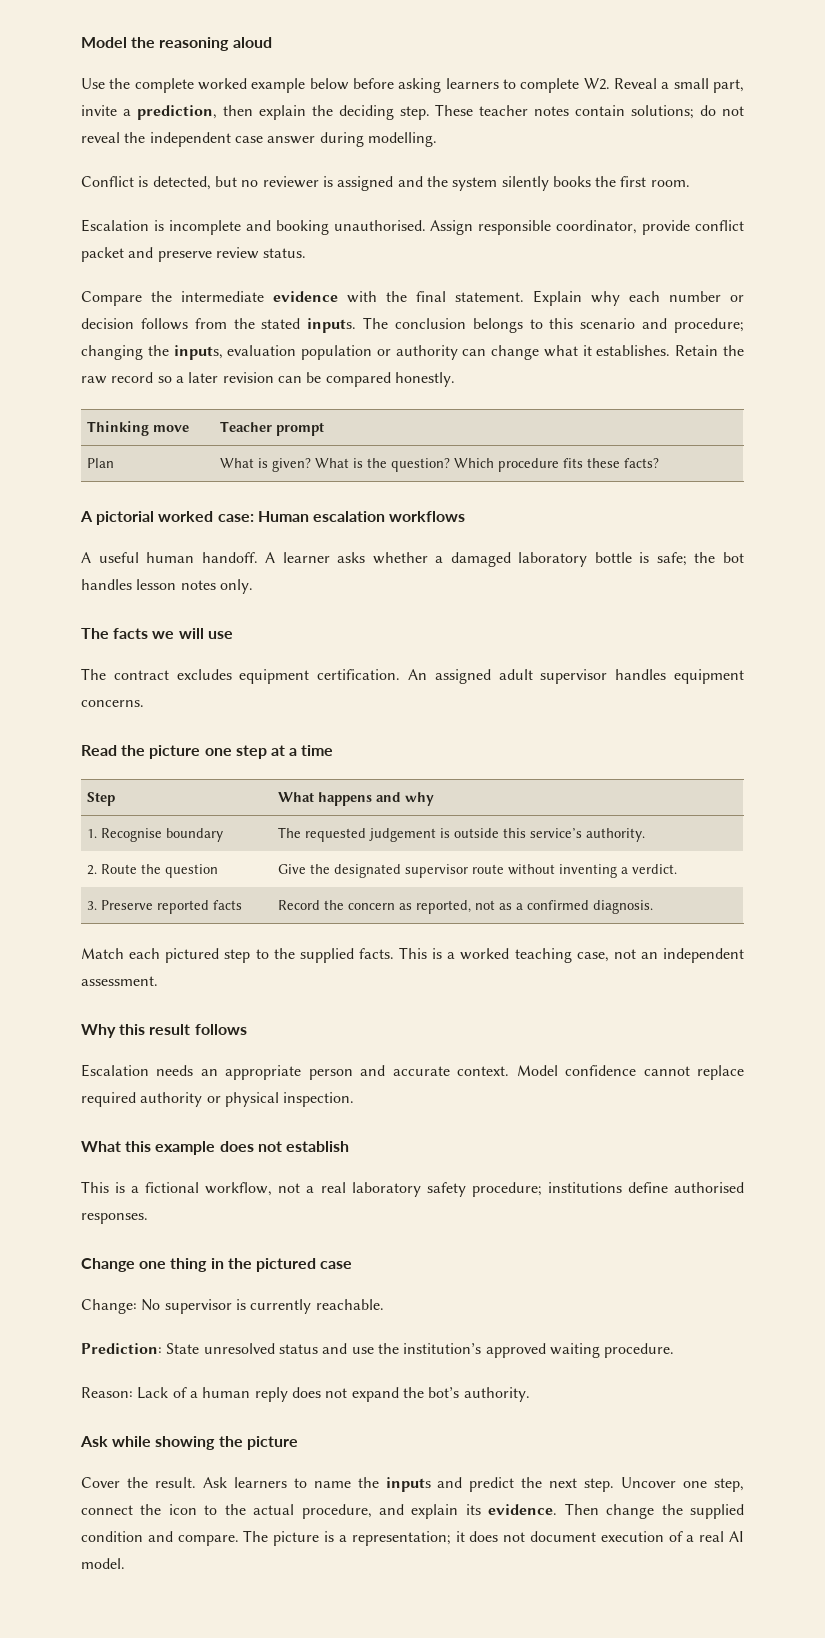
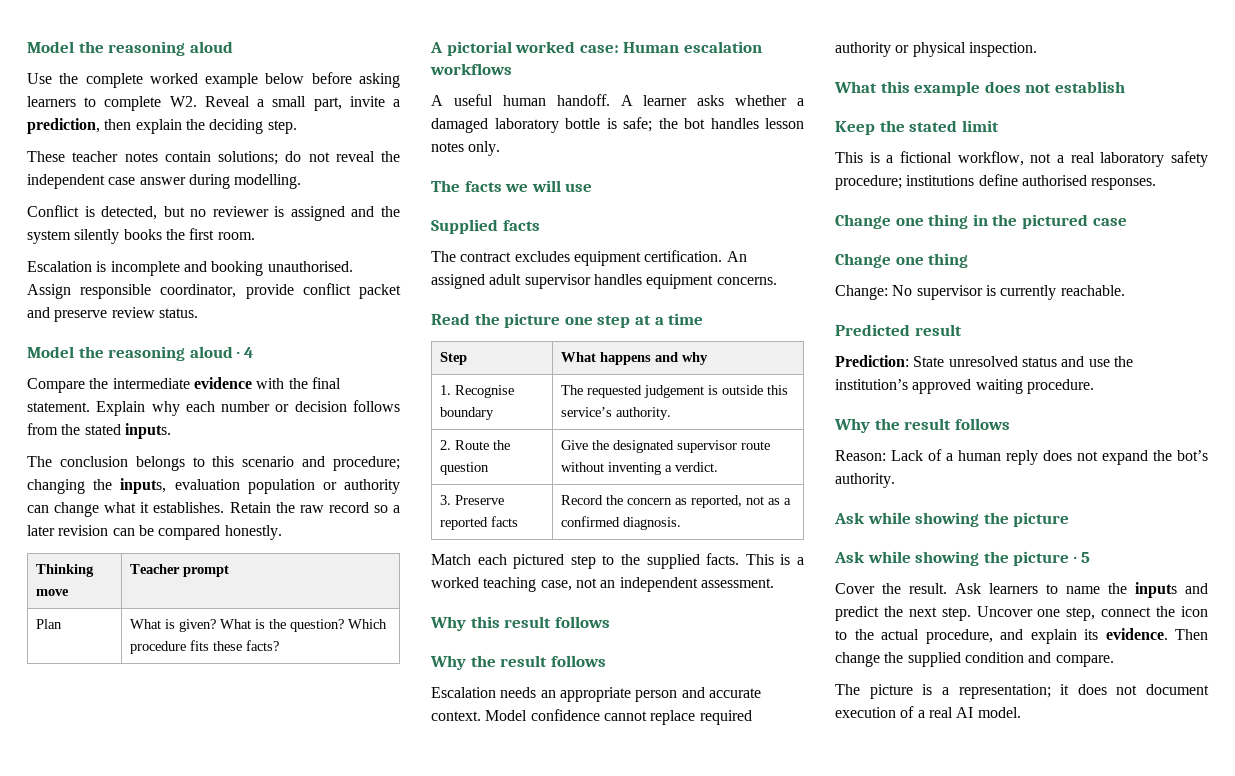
- Use the complete worked example below before asking learners to complete W2. Reveal a small part, invite a prediction, then explain the deciding step. These teacher notes contain solutions; do not reveal the independent case answer during modelling.
+ Use the complete worked example below before asking learners to complete W2. Reveal a small part, invite a prediction, then explain the deciding step.
+ These teacher notes contain solutions; do not reveal the independent case answer during modelling.
+ Model the reasoning aloud · 4
- Explain why each number or decision follows from the stated inputs. The conclusion belongs to this scenario and procedure; changing the inputs, evaluation population or authority can change what it establishes.
+ Explain why each number or decision follows from the stated inputs.
+ The conclusion belongs to this scenario and procedure; changing the inputs, evaluation population or authority can change what it establishes.
+ Supplied facts
  Why this result follows
+ Why the result follows
+ Keep the stated limit
  Change one thing in the pictured case
+ Change one thing
+ Predicted result
  Prediction: State unresolved status and use the institution’s approved waiting procedure.
+ Why the result follows
+ Ask while showing the picture · 5
- Then change the supplied condition and compare. The picture is a representation; it does not document execution of a real AI model.
+ Then change the supplied condition and compare.
+ The picture is a representation; it does not document execution of a real AI model.

